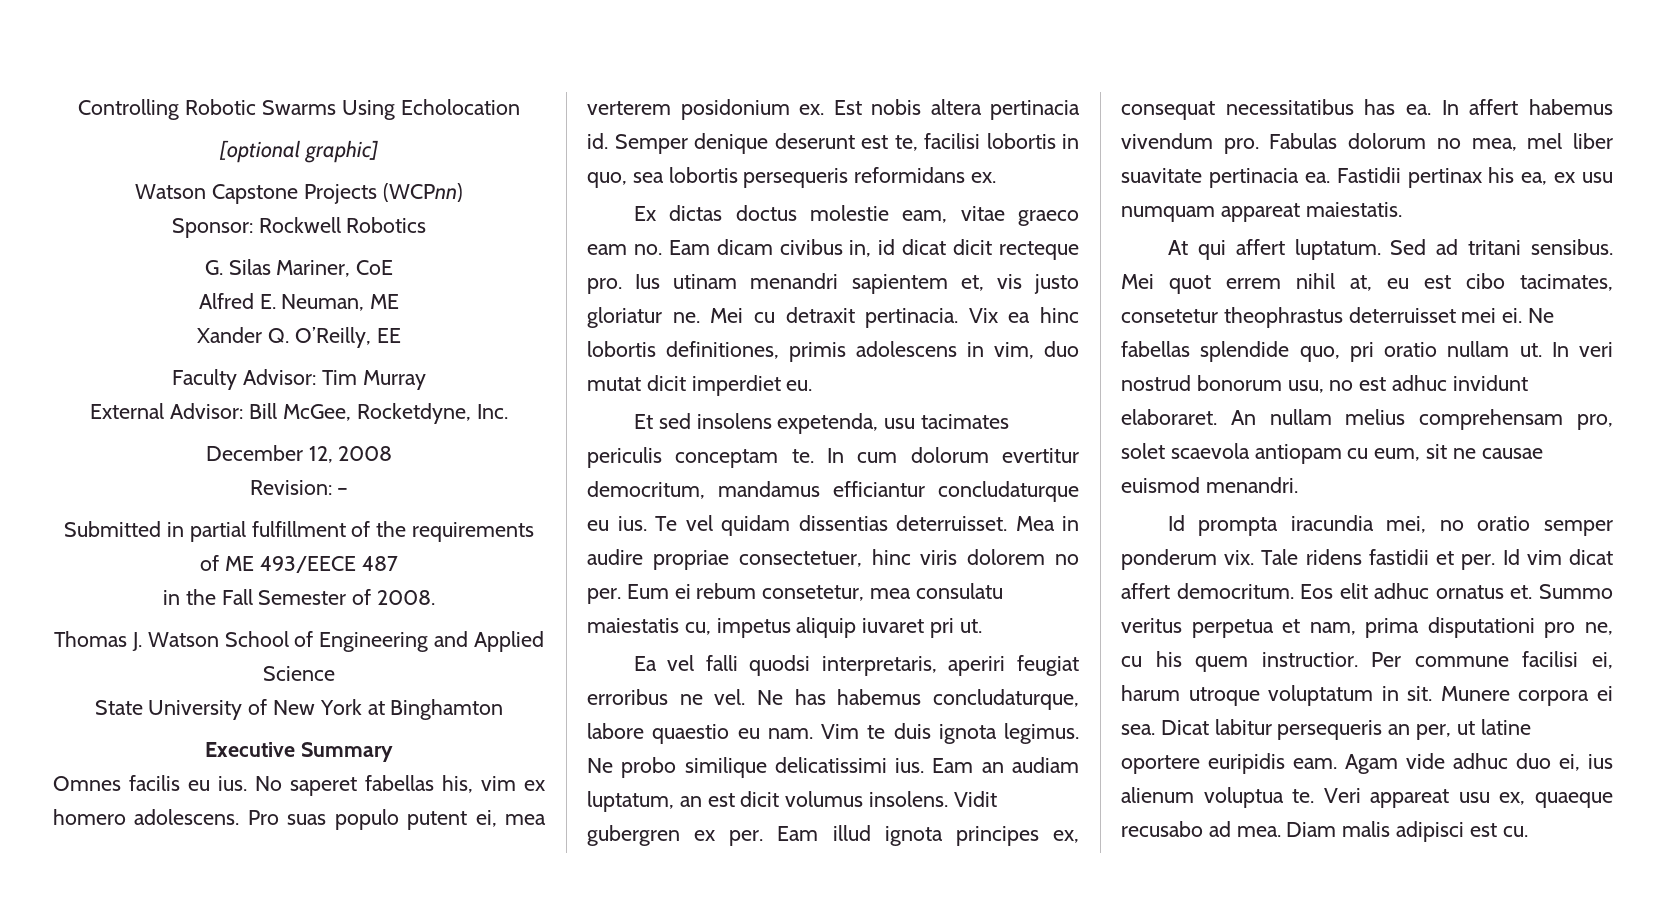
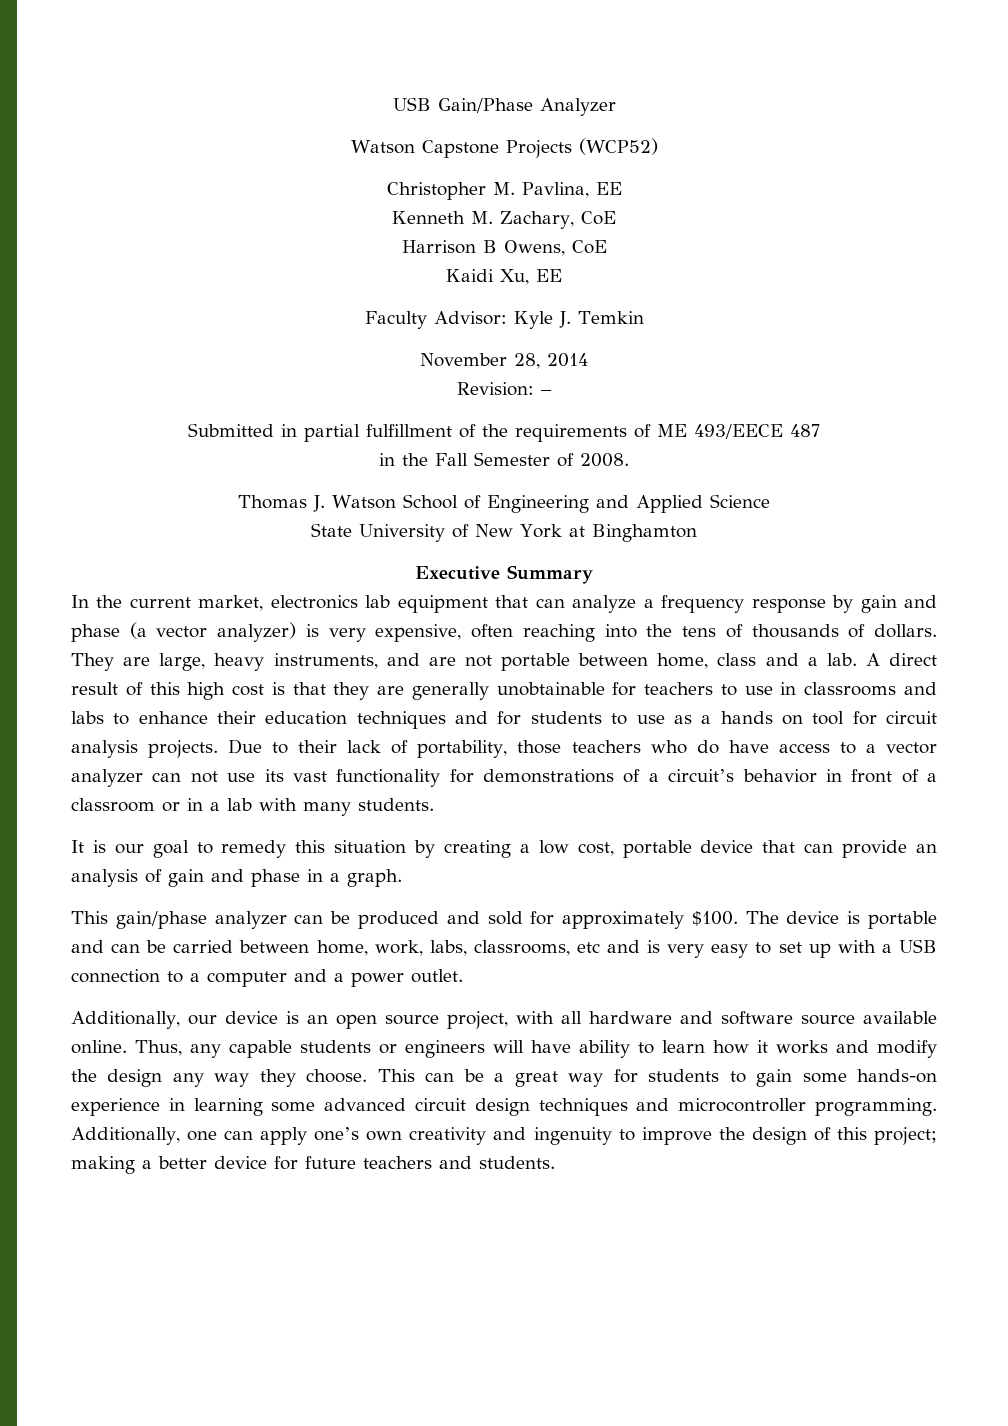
- Controlling Robotic Swarms Using Echolocation
- [optional graphic]
- Watson Capstone Projects (WCPnn)
- Sponsor: Rockwell Robotics
- G. Silas Mariner, CoE
- Alfred E. Neuman, ME
- Xander Q. O’Reilly, EE
- Faculty Advisor: Tim Murray
- External Advisor: Bill McGee, Rocketdyne, Inc.
- December 12, 2008
+ USB Gain/Phase Analyzer
+ Watson Capstone Projects (WCP52)
+ Christopher M. Pavlina, EE
+ Kenneth M. Zachary, CoE
+ Harrison B Owens, CoE
+ Kaidi Xu, EE
+ Faculty Advisor: Kyle J. Temkin
+ November 28, 2014
- Omnes facilis eu ius. No saperet fabellas his, vim ex homero adolescens. Pro suas populo putent ei, mea verterem posidonium ex. Est nobis altera pertinacia id. Semper denique deserunt est te, facilisi lobortis in quo, sea lobortis persequeris reformidans ex.
- Ex dictas doctus molestie eam, vitae graeco eam no. Eam dicam civibus in, id dicat dicit recteque pro. Ius utinam menandri sapientem et, vis justo gloriatur ne. Mei cu detraxit pertinacia. Vix ea hinc lobortis definitiones, primis adolescens in vim, duo mutat dicit imperdiet eu.
- Et sed insolens expetenda, usu tacimates periculis conceptam te. In cum dolorum evertitur democritum, mandamus efficiantur concludaturque eu ius. Te vel quidam dissentias deterruisset. Mea in audire propriae consectetuer, hinc viris dolorem no per. Eum ei rebum consetetur, mea consulatu maiestatis cu, impetus aliquip iuvaret pri ut.
- Ea vel falli quodsi interpretaris, aperiri feugiat erroribus ne vel. Ne has habemus concludaturque, labore quaestio eu nam. Vim te duis ignota legimus. Ne probo similique delicatissimi ius. Eam an audiam luptatum, an est dicit volumus insolens. Vidit gubergren ex per. Eam illud ignota principes ex, consequat necessitatibus has ea. In affert habemus vivendum pro. Fabulas dolorum no mea, mel liber suavitate pertinacia ea. Fastidii pertinax his ea, ex usu numquam appareat maiestatis.
- At qui affert luptatum. Sed ad tritani sensibus. Mei quot errem nihil at, eu est cibo tacimates, consetetur theophrastus deterruisset mei ei. Ne fabellas splendide quo, pri oratio nullam ut. In veri nostrud bonorum usu, no est adhuc invidunt elaboraret. An nullam melius comprehensam pro, solet scaevola antiopam cu eum, sit ne causae euismod menandri.
- Id prompta iracundia mei, no oratio semper ponderum vix. Tale ridens fastidii et per. Id vim dicat affert democritum. Eos elit adhuc ornatus et. Summo veritus perpetua et nam, prima disputationi pro ne, cu his quem instructior. Per commune facilisi ei, harum utroque voluptatum in sit. Munere corpora ei sea. Dicat labitur persequeris an per, ut latine oportere euripidis eam. Agam vide adhuc duo ei, ius alienum voluptua te. Veri appareat usu ex, quaeque recusabo ad mea. Diam malis adipisci est cu.
+ In the current market, electronics lab equipment that can analyze a frequency response by gain and phase (a vector analyzer) is very expensive, often reaching into the tens of thousands of dollars. They are large, heavy instruments, and are not portable between home, class and a lab. A direct result of this high cost is that they are generally unobtainable for teachers to use in classrooms and labs to enhance their education techniques and for students to use as a hands on tool for circuit analysis projects. Due to their lack of portability, those teachers who do have access to a vector analyzer can not use its vast functionality for demonstrations of a circuit’s behavior in front of a classroom or in a lab with many students.
+ It is our goal to remedy this situation by creating a low cost, portable device that can provide an analysis of gain and phase in a graph.
+ This gain/phase analyzer can be produced and sold for approximately $100. The device is portable and can be carried between home, work, labs, classrooms, etc and is very easy to set up with a USB connection to a computer and a power outlet.
+ Additionally, our device is an open source project, with all hardware and software source available online. Thus, any capable students or engineers will have ability to learn how it works and modify the design any way they choose. This can be a great way for students to gain some hands-on experience in learning some advanced circuit design techniques and microcontroller programming. Additionally, one can apply one’s own creativity and ingenuity to improve the design of this project; making a better device for future teachers and students.

